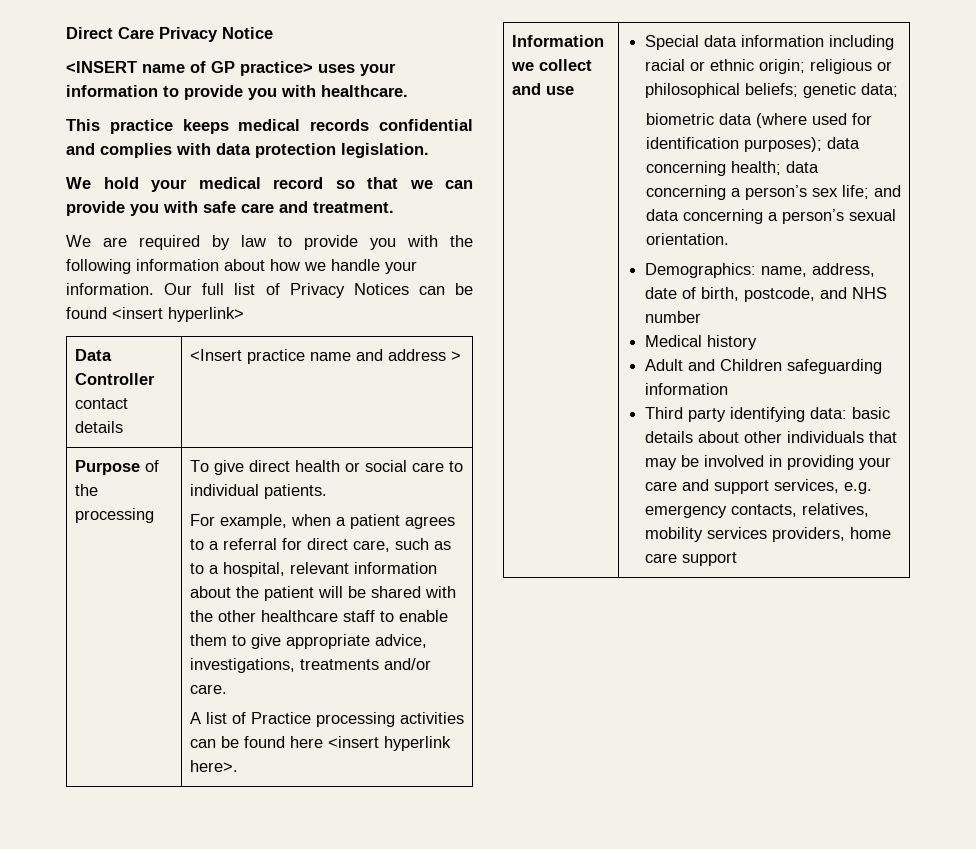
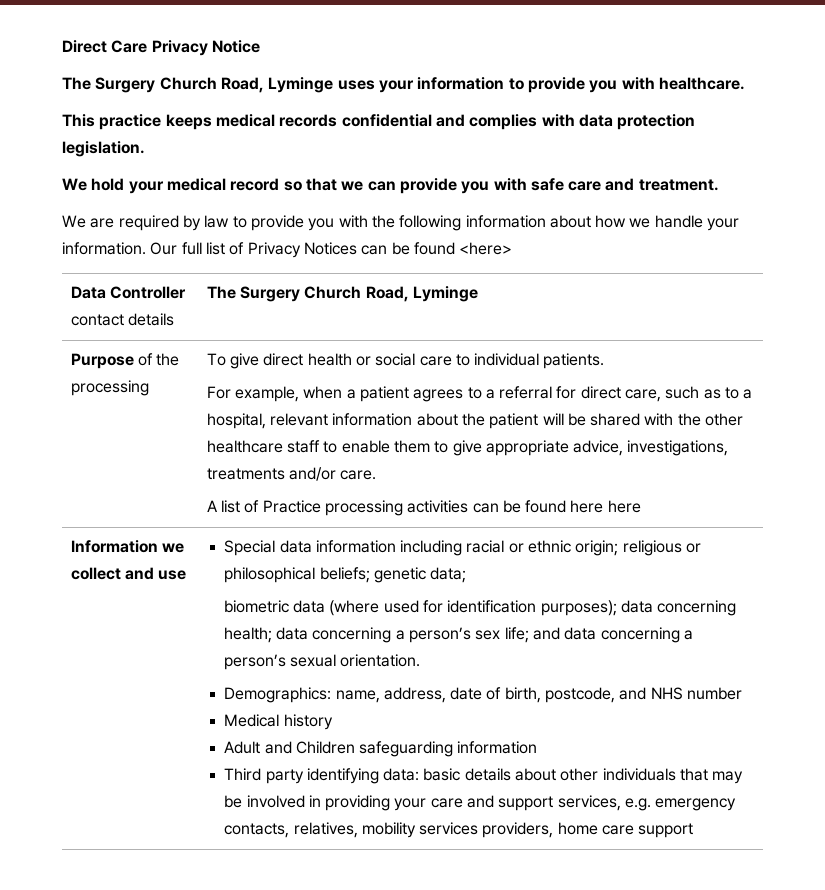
- <INSERT name of GP practice> uses your information to provide you with healthcare.
+ The Surgery Church Road, Lyminge uses your information to provide you with healthcare.
- Our full list of Privacy Notices can be found <insert hyperlink>
+ Our full list of Privacy Notices can be found <here>
- Data Controller contact details | <Insert practice name and address >
+ Data Controller contact details | The Surgery Church Road, Lyminge
- A list of Practice processing activities can be found here <insert hyperlink here>.
+ A list of Practice processing activities can be found here here

